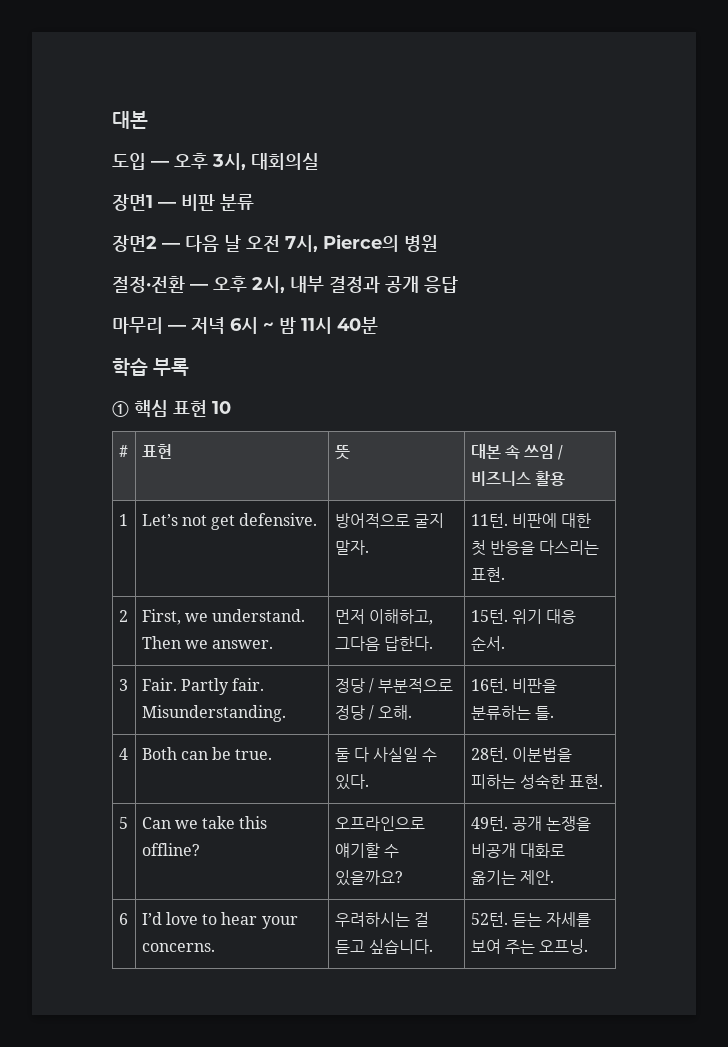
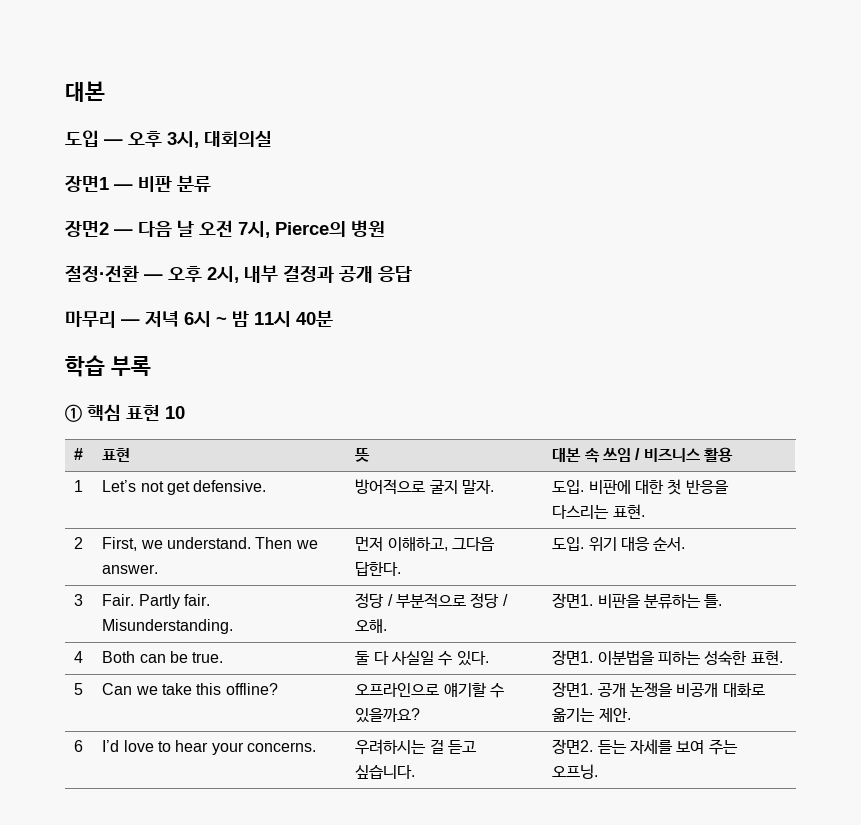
- 1 | Let’s not get defensive. | 방어적으로 굴지 말자. | 11턴. 비판에 대한 첫 반응을 다스리는 표현.
+ 1 | Let’s not get defensive. | 방어적으로 굴지 말자. | 도입. 비판에 대한 첫 반응을 다스리는 표현.
- 2 | First, we understand. Then we answer. | 먼저 이해하고, 그다음 답한다. | 15턴. 위기 대응 순서.
+ 2 | First, we understand. Then we answer. | 먼저 이해하고, 그다음 답한다. | 도입. 위기 대응 순서.
- 3 | Fair. Partly fair. Misunderstanding. | 정당 / 부분적으로 정당 / 오해. | 16턴. 비판을 분류하는 틀.
+ 3 | Fair. Partly fair. Misunderstanding. | 정당 / 부분적으로 정당 / 오해. | 장면1. 비판을 분류하는 틀.
- 4 | Both can be true. | 둘 다 사실일 수 있다. | 28턴. 이분법을 피하는 성숙한 표현.
+ 4 | Both can be true. | 둘 다 사실일 수 있다. | 장면1. 이분법을 피하는 성숙한 표현.
- 5 | Can we take this offline? | 오프라인으로 얘기할 수 있을까요? | 49턴. 공개 논쟁을 비공개 대화로 옮기는 제안.
+ 5 | Can we take this offline? | 오프라인으로 얘기할 수 있을까요? | 장면1. 공개 논쟁을 비공개 대화로 옮기는 제안.
- 6 | I’d love to hear your concerns. | 우려하시는 걸 듣고 싶습니다. | 52턴. 듣는 자세를 보여 주는 오프닝.
+ 6 | I’d love to hear your concerns. | 우려하시는 걸 듣고 싶습니다. | 장면2. 듣는 자세를 보여 주는 오프닝.

